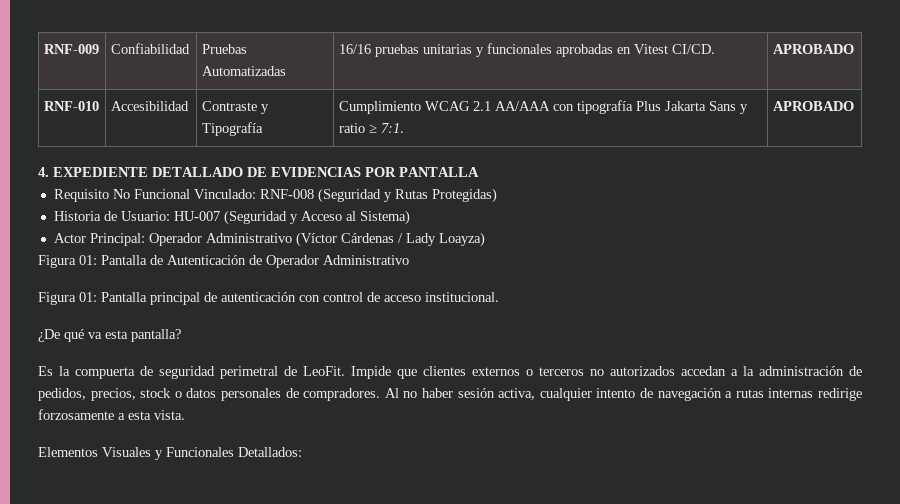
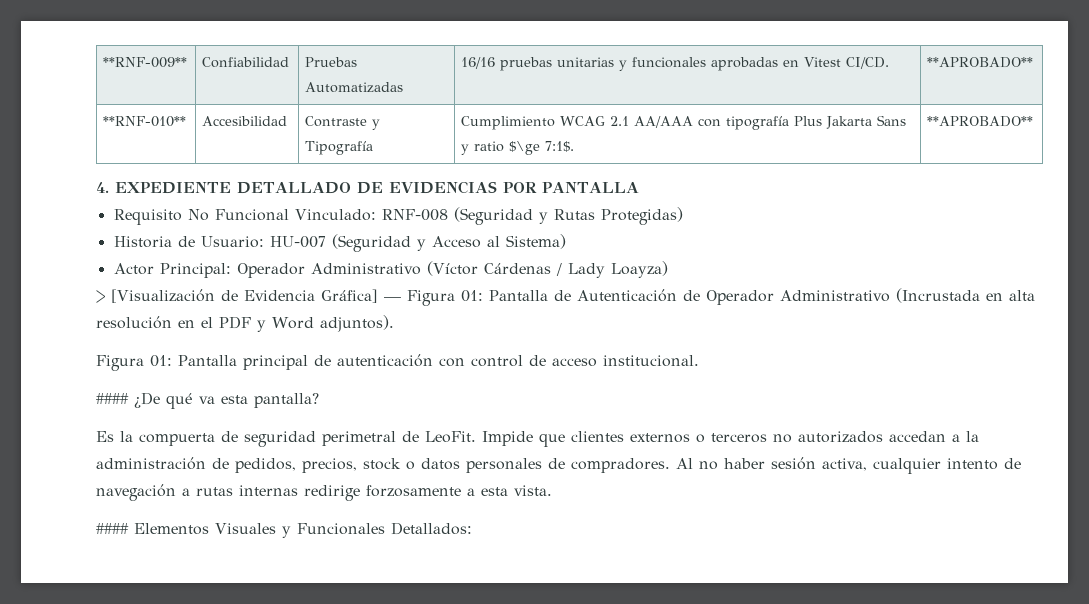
- RNF-009 | Confiabilidad | Pruebas Automatizadas | 16/16 pruebas unitarias y funcionales aprobadas en Vitest CI/CD. | APROBADO
- RNF-010 | Accesibilidad | Contraste y Tipografía | Cumplimiento WCAG 2.1 AA/AAA con tipografía Plus Jakarta Sans y ratio ≥ 7:1. | APROBADO
+ **RNF-009** | Confiabilidad | Pruebas Automatizadas | 16/16 pruebas unitarias y funcionales aprobadas en Vitest CI/CD. | **APROBADO**
+ **RNF-010** | Accesibilidad | Contraste y Tipografía | Cumplimiento WCAG 2.1 AA/AAA con tipografía Plus Jakarta Sans y ratio $\ge 7:1$. | **APROBADO**
- Figura 01: Pantalla de Autenticación de Operador Administrativo
+ > [Visualización de Evidencia Gráfica] — Figura 01: Pantalla de Autenticación de Operador Administrativo (Incrustada en alta resolución en el PDF y Word adjuntos).
- ¿De qué va esta pantalla?
+ #### ¿De qué va esta pantalla?
- Elementos Visuales y Funcionales Detallados:
+ #### Elementos Visuales y Funcionales Detallados:

